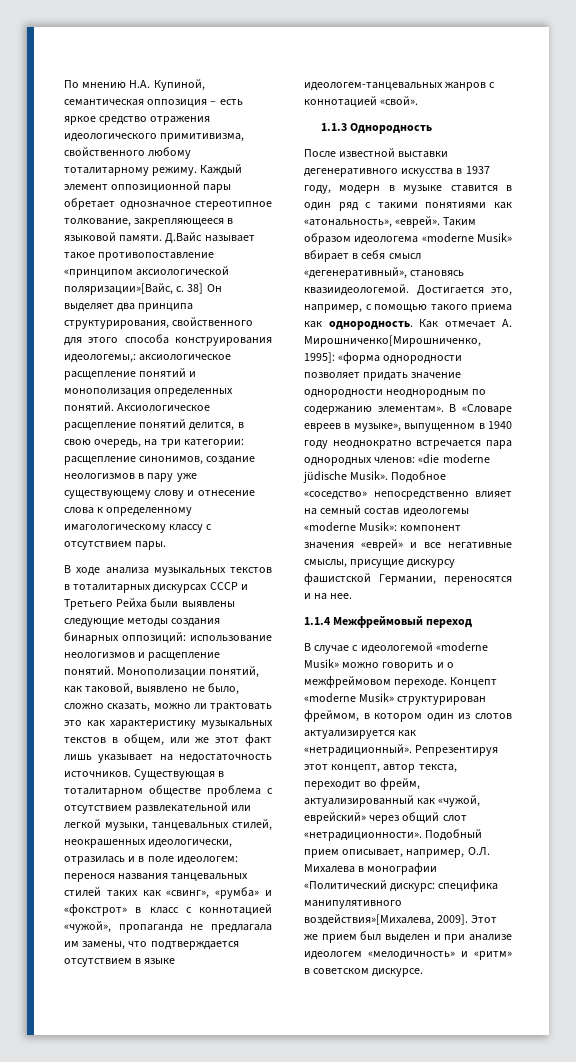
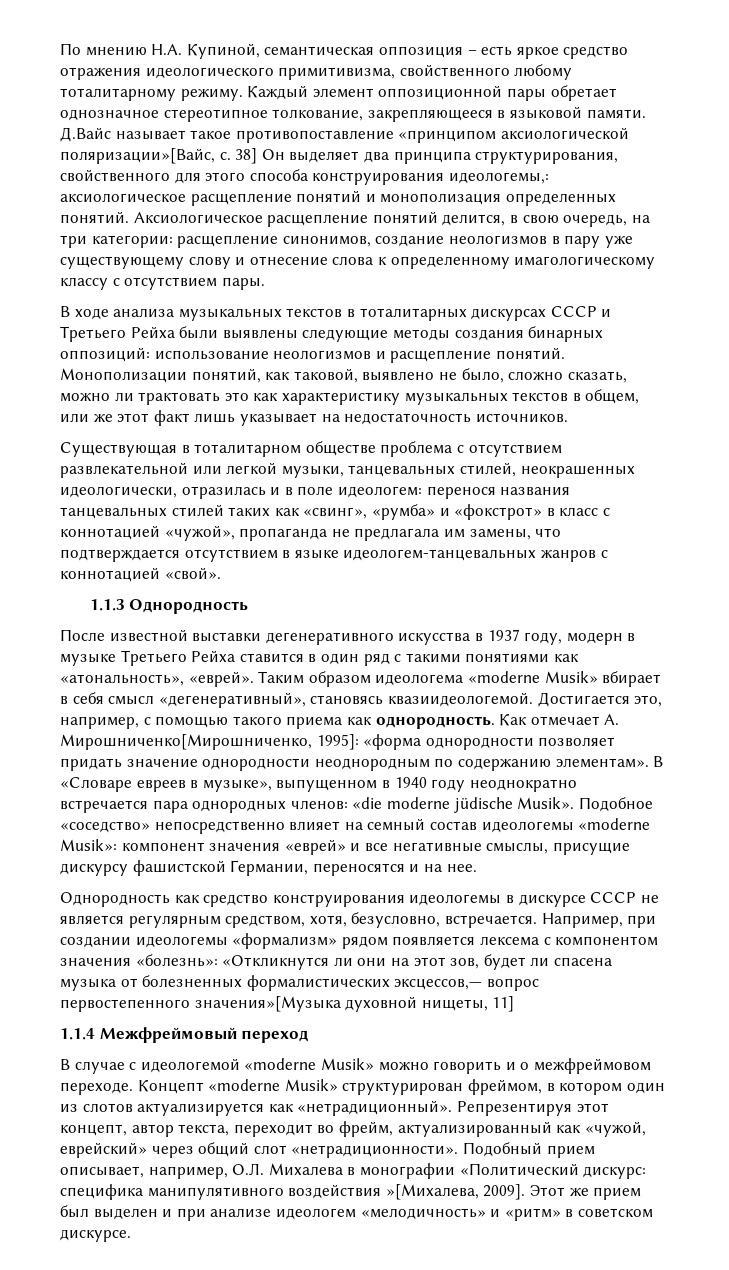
- Монополизации понятий, как таковой, выявлено не было, сложно сказать, можно ли трактовать это как характеристику музыкальных текстов в общем, или же этот факт лишь указывает на недостаточность источников. Существующая в тоталитарном обществе проблема с отсутствием развлекательной или легкой музыки, танцевальных стилей, неокрашенных идеологически, отразилась и в поле идеологем:
+ Монополизации понятий, как таковой, выявлено не было, сложно сказать, можно ли трактовать это как характеристику музыкальных текстов в общем, или же этот факт лишь указывает на недостаточность источников.
+ Существующая в тоталитарном обществе проблема с отсутствием развлекательной или легкой музыки, танцевальных стилей, неокрашенных идеологически, отразилась и в поле идеологем:
- После известной выставки дегенеративного искусства в 1937 году, модерн в музыке ставится в один ряд с такими понятиями как «атональность», «еврей».
+ После известной выставки дегенеративного искусства в 1937 году, модерн в музыке Третьего Рейха ставится в один ряд с такими понятиями как «атональность», «еврей».
+ Однородность как средство конструирования идеологемы в дискурсе СССР не является регулярным средством, хотя, безусловно, встречается. Например, при создании идеологемы «формализм» рядом появляется лексема с компонентом значения «болезнь»: «Откликнутся ли они на этот зов, будет ли спасена музыка от болезненных формалистических эксцессов,— вопрос первостепенного значения»[Музыка духовной нищеты, 11]
- Подобный прием описывает, например, О.Л. Михалева в монографии «Политический дискурс: специфика манипулятивного воздействия»[Михалева, 2009].
+ Подобный прием описывает, например, О.Л. Михалева в монографии «Политический дискурс: специфика манипулятивного воздействия »[Михалева, 2009].

